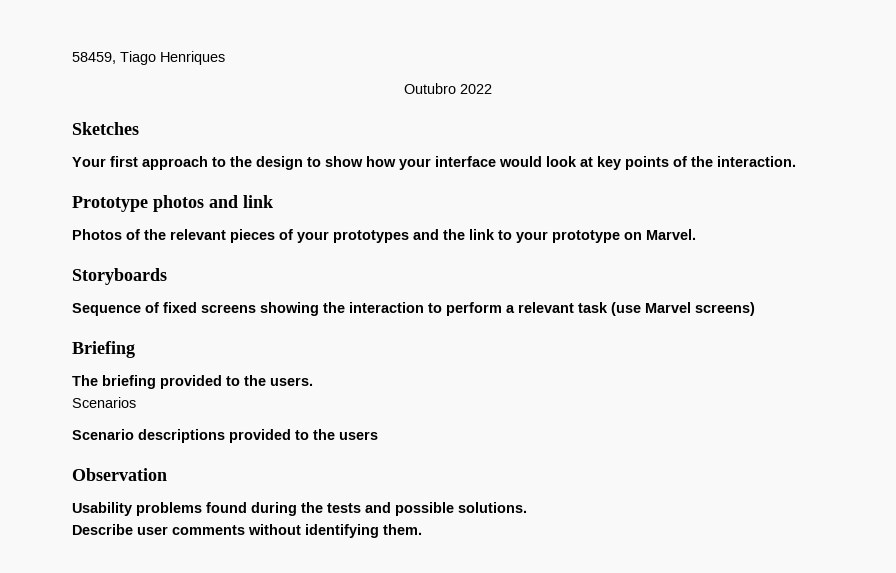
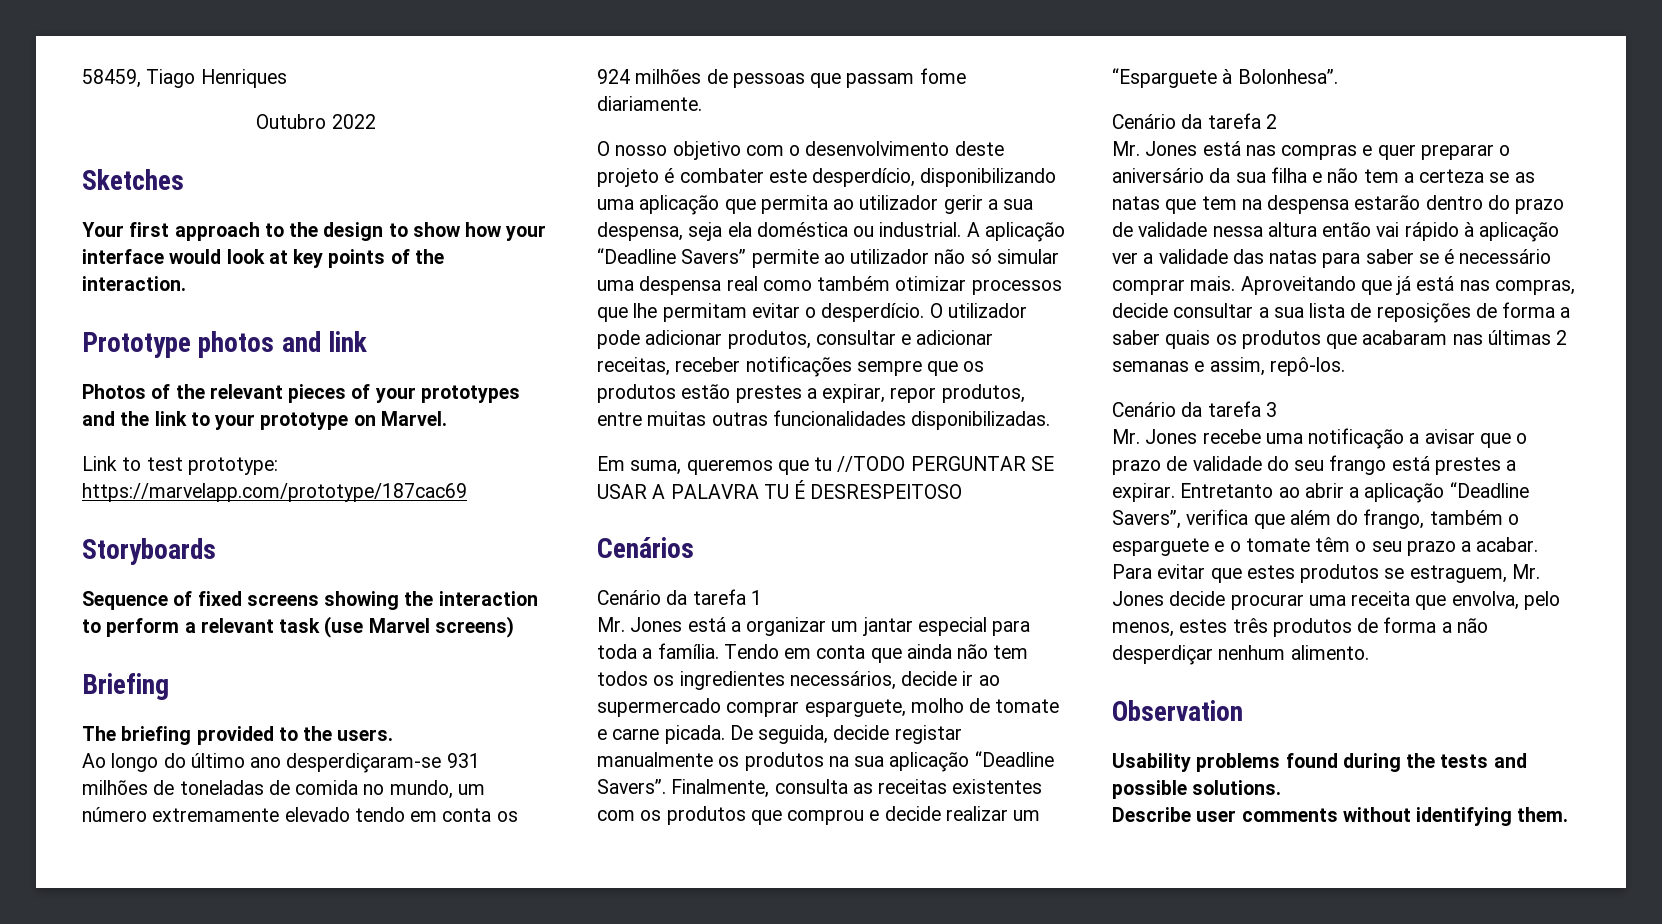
+ Link to test prototype: https://marvelapp.com/prototype/187cac69
- Scenarios
- Scenario descriptions provided to the users
+ Ao longo do último ano desperdiçaram-se 931 milhões de toneladas de comida no mundo, um número extremamente elevado tendo em conta os 924 milhões de pessoas que passam fome diariamente.
+ O nosso objetivo com o desenvolvimento deste projeto é combater este desperdício, disponibilizando uma aplicação que permita ao utilizador gerir a sua despensa, seja ela doméstica ou industrial. A aplicação “Deadline Savers” permite ao utilizador não só simular uma despensa real como também otimizar processos que lhe permitam evitar o desperdício. O utilizador pode adicionar produtos, consultar e adicionar receitas, receber notificações sempre que os produtos estão prestes a expirar, repor produtos, entre muitas outras funcionalidades disponibilizadas.
+ Em suma, queremos que tu //TODO PERGUNTAR SE USAR A PALAVRA TU É DESRESPEITOSO
+ Cenários
+ Cenário da tarefa 1
+ Mr. Jones está a organizar um jantar especial para toda a família. Tendo em conta que ainda não tem todos os ingredientes necessários, decide ir ao supermercado comprar esparguete, molho de tomate e carne picada. De seguida, decide registar manualmente os produtos na sua aplicação “Deadline Savers”. Finalmente, consulta as receitas existentes com os produtos que comprou e decide realizar um “Esparguete à Bolonhesa”.
+ Cenário da tarefa 2
+ Mr. Jones está nas compras e quer preparar o aniversário da sua filha e não tem a certeza se as natas que tem na despensa estarão dentro do prazo de validade nessa altura então vai rápido à aplicação ver a validade das natas para saber se é necessário comprar mais. Aproveitando que já está nas compras, decide consultar a sua lista de reposições de forma a saber quais os produtos que acabaram nas últimas 2 semanas e assim, repô-los.
+ Cenário da tarefa 3
+ Mr. Jones recebe uma notificação a avisar que o prazo de validade do seu frango está prestes a expirar. Entretanto ao abrir a aplicação “Deadline Savers”, verifica que além do frango, também o esparguete e o tomate têm o seu prazo a acabar. Para evitar que estes produtos se estraguem, Mr. Jones decide procurar uma receita que envolva, pelo menos, estes três produtos de forma a não desperdiçar nenhum alimento.

